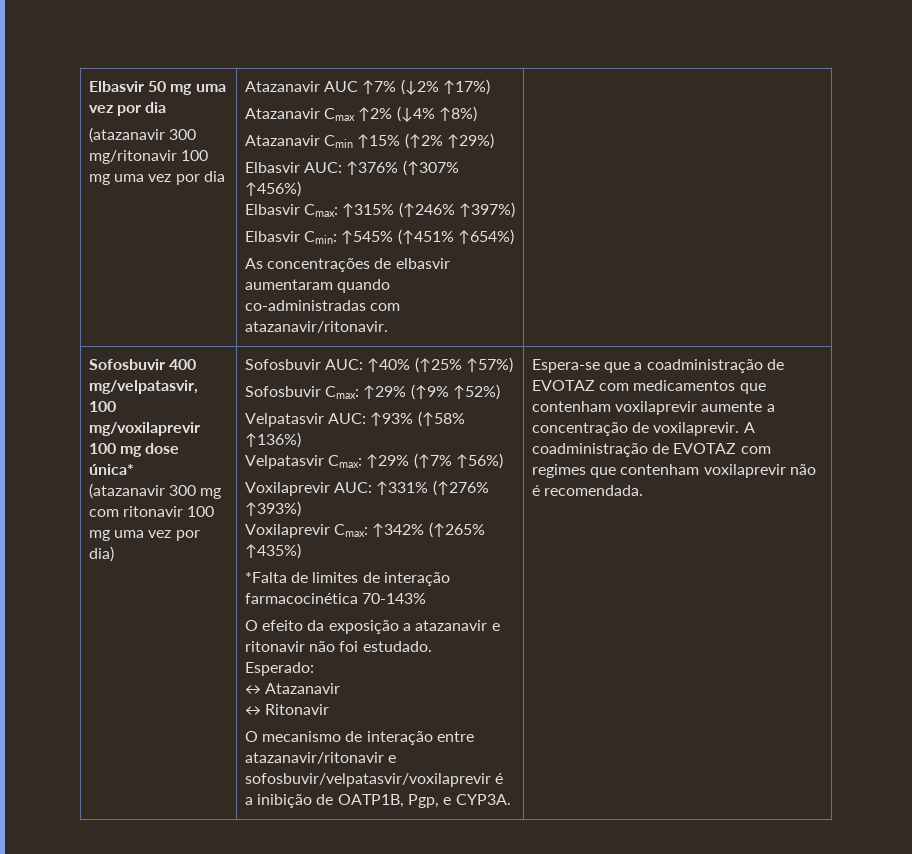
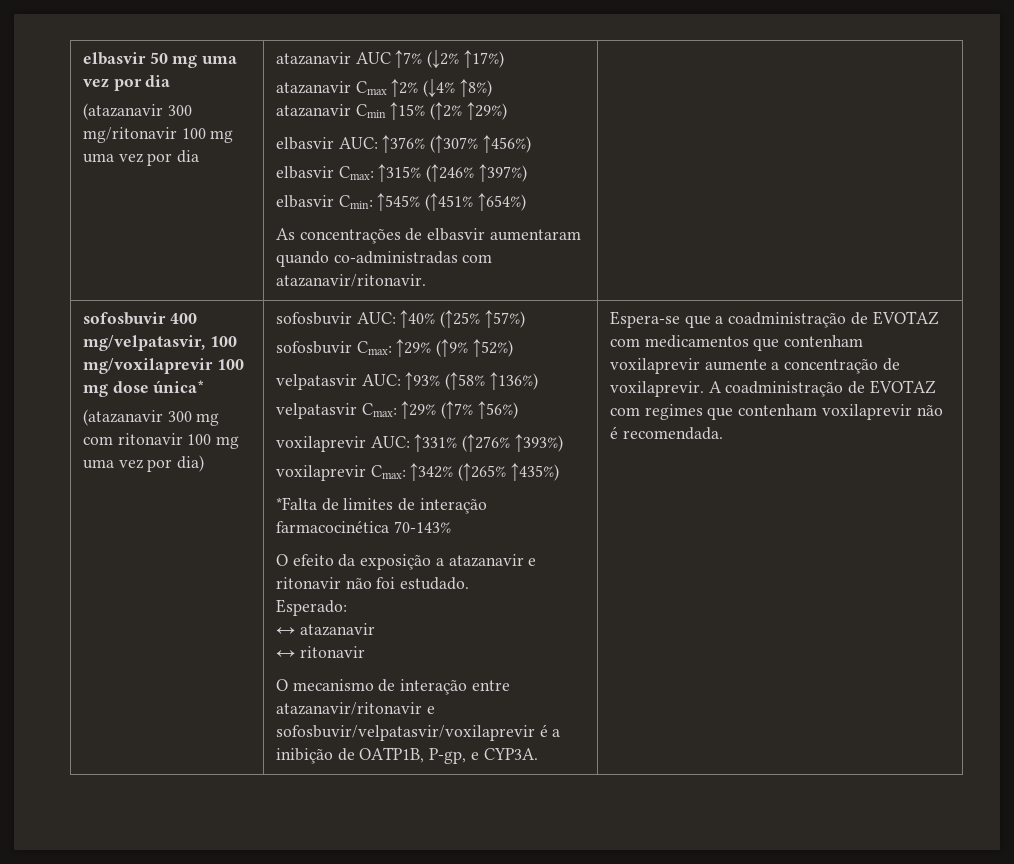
- Elbasvir 50 mg uma vez por dia
+ elbasvir 50 mg uma vez por dia
- Atazanavir AUC ↑7% (↓2% ↑17%)
+ atazanavir AUC ↑7% (↓2% ↑17%)
- Atazanavir Cmax ↑2% (↓4% ↑8%)
+ atazanavir Cmax ↑2% (↓4% ↑8%)
- Atazanavir Cmin ↑15% (↑2% ↑29%)
+ atazanavir Cmin ↑15% (↑2% ↑29%)
- Elbasvir AUC: ↑376% (↑307% ↑456%)
+ elbasvir AUC: ↑376% (↑307% ↑456%)
- Elbasvir Cmax: ↑315% (↑246% ↑397%)
+ elbasvir Cmax: ↑315% (↑246% ↑397%)
- Elbasvir Cmin: ↑545% (↑451% ↑654%)
+ elbasvir Cmin: ↑545% (↑451% ↑654%)
- Sofosbuvir 400 mg/velpatasvir, 100 mg/voxilaprevir 100 mg dose única*
+ sofosbuvir 400 mg/velpatasvir, 100 mg/voxilaprevir 100 mg dose única*
- Sofosbuvir AUC: ↑40% (↑25% ↑57%)
+ sofosbuvir AUC: ↑40% (↑25% ↑57%)
- Sofosbuvir Cmax: ↑29% (↑9% ↑52%)
+ sofosbuvir Cmax: ↑29% (↑9% ↑52%)
- Velpatasvir AUC: ↑93% (↑58% ↑136%)
+ velpatasvir AUC: ↑93% (↑58% ↑136%)
- Velpatasvir Cmax: ↑29% (↑7% ↑56%)
+ velpatasvir Cmax: ↑29% (↑7% ↑56%)
- Voxilaprevir AUC: ↑331% (↑276% ↑393%)
+ voxilaprevir AUC: ↑331% (↑276% ↑393%)
- Voxilaprevir Cmax: ↑342% (↑265% ↑435%)
+ voxilaprevir Cmax: ↑342% (↑265% ↑435%)
- ↔ Atazanavir
- ↔ Ritonavir
+ ↔ atazanavir
+ ↔ ritonavir
- O mecanismo de interação entre atazanavir/ritonavir e sofosbuvir/velpatasvir/voxilaprevir é a inibição de OATP1B, Pgp, e CYP3A.
+ O mecanismo de interação entre atazanavir/ritonavir e sofosbuvir/velpatasvir/voxilaprevir é a inibição de OATP1B, P-gp, e CYP3A.

